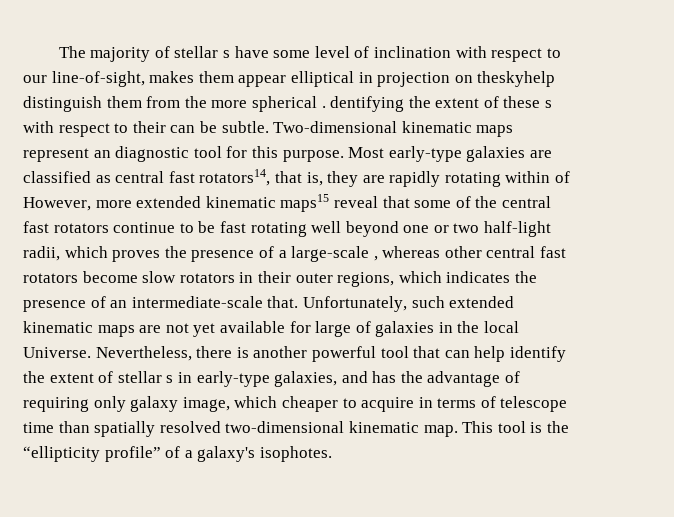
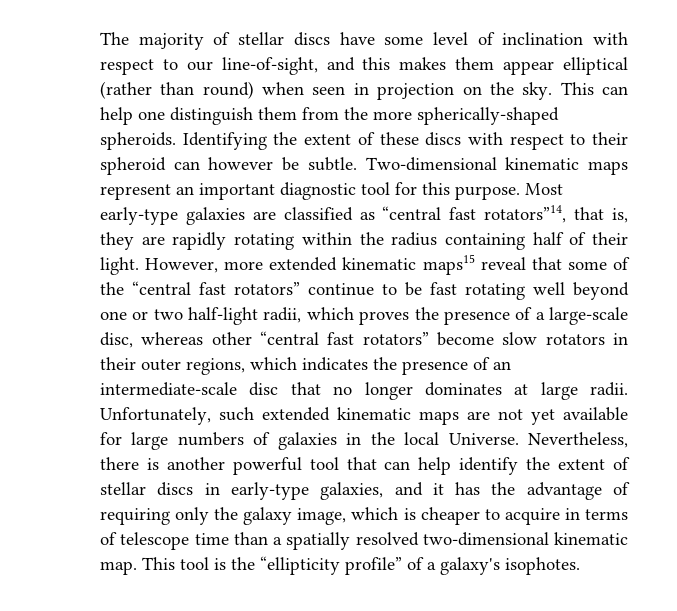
- The majority of stellar s have some level of inclination with respect to our line-of-sight, makes them appear elliptical in projection on theskyhelp distinguish them from the more spherical . dentifying the extent of these s with respect to their can be subtle.
+ The majority of stellar discs have some level of inclination with respect to our line-of-sight, and this makes them appear elliptical (rather than round) when seen in projection on the sky. This can help one distinguish them from the more spherically-shaped spheroids. Identifying the extent of these discs with respect to their spheroid can however be subtle.
- Two-dimensional kinematic maps represent an diagnostic tool for this purpose.
+ Two-dimensional kinematic maps represent an important diagnostic tool for this purpose.
- Most early-type galaxies are classified as central fast rotators14, that is, they are rapidly rotating within of However, more extended kinematic maps15 reveal that some of the central fast rotators continue to be fast rotating well beyond one or two half-light radii, which proves the presence of a large-scale , whereas other central fast rotators become slow rotators in their outer regions, which indicates the presence of an intermediate-scale that.
+ Most early-type galaxies are classified as “central fast rotators”14, that is, they are rapidly rotating within the radius containing half of their light. However, more extended kinematic maps15 reveal that some of the “central fast rotators” continue to be fast rotating well beyond one or two half-light radii, which proves the presence of a large-scale disc, whereas other “central fast rotators” become slow rotators in their outer regions, which indicates the presence of an intermediate-scale disc that no longer dominates at large radii.
- Unfortunately, such extended kinematic maps are not yet available for large of galaxies in the local Universe.
+ Unfortunately, such extended kinematic maps are not yet available for large numbers of galaxies in the local Universe.
- Nevertheless, there is another powerful tool that can help identify the extent of stellar s in early-type galaxies, and has the advantage of requiring only galaxy image, which cheaper to acquire in terms of telescope time than spatially resolved two-dimensional kinematic map.
+ Nevertheless, there is another powerful tool that can help identify the extent of stellar discs in early-type galaxies, and it has the advantage of requiring only the galaxy image, which is cheaper to acquire in terms of telescope time than a spatially resolved two-dimensional kinematic map.

